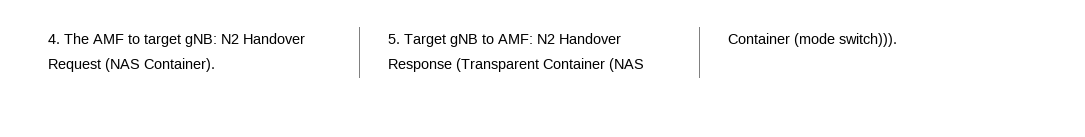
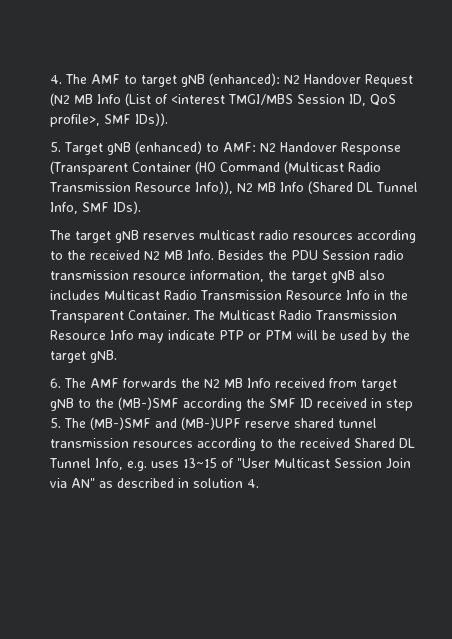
- 4. The AMF to target gNB: N2 Handover Request (NAS Container).
+ 4. The AMF to target gNB (enhanced): N2 Handover Request (N2 MB Info (List of <interest TMGI/MBS Session ID, QoS profile>, SMF IDs)).
- 5. Target gNB to AMF: N2 Handover Response (Transparent Container (NAS Container (mode switch))).
+ 5. Target gNB (enhanced) to AMF: N2 Handover Response (Transparent Container (HO Command (Multicast Radio Transmission Resource Info)), N2 MB Info (Shared DL Tunnel Info, SMF IDs).
+ The target gNB reserves multicast radio resources according to the received N2 MB Info. Besides the PDU Session radio transmission resource information, the target gNB also includes Multicast Radio Transmission Resource Info in the Transparent Container. The Multicast Radio Transmission Resource Info may indicate PTP or PTM will be used by the target gNB.
+ 6. The AMF forwards the N2 MB Info received from target gNB to the (MB-)SMF according the SMF ID received in step 5. The (MB-)SMF and (MB-)UPF reserve shared tunnel transmission resources according to the received Shared DL Tunnel Info, e.g. uses 13~15 of "User Multicast Session Join via AN" as described in solution 4.

